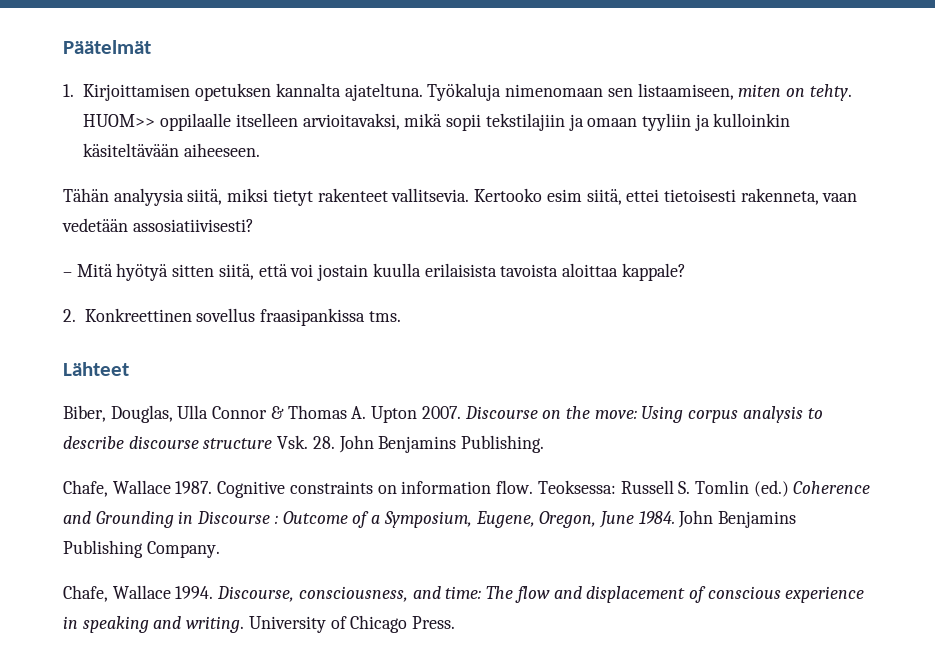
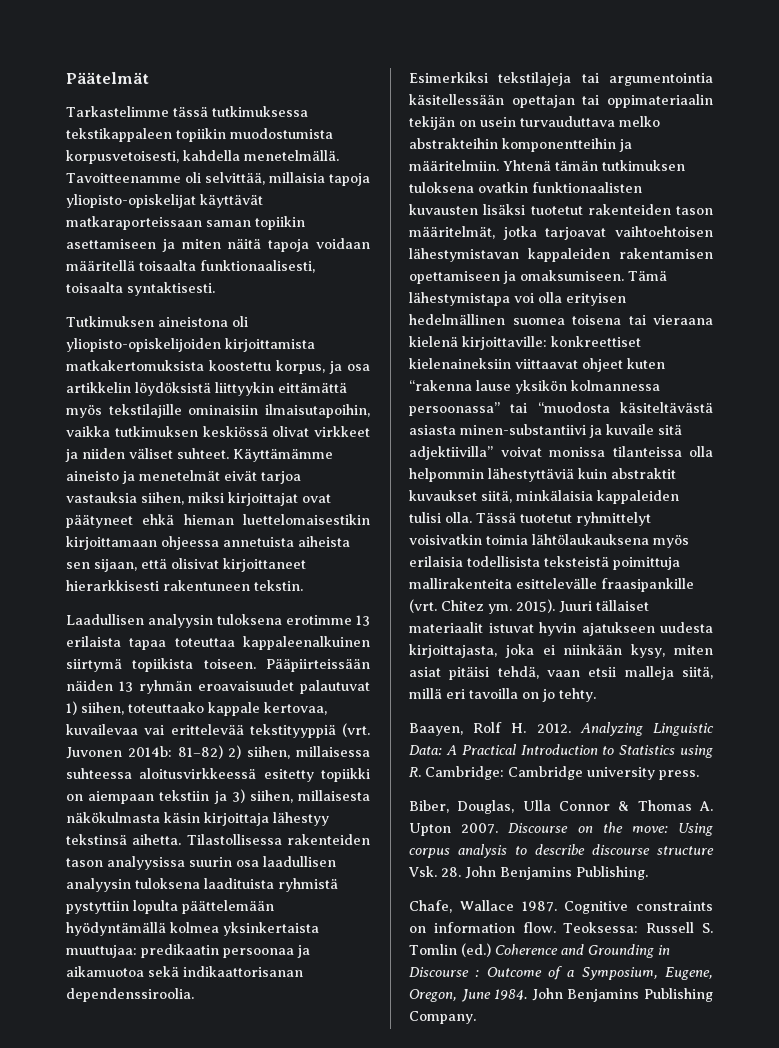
- 1. Kirjoittamisen opetuksen kannalta ajateltuna. Työkaluja nimenomaan sen listaamiseen, miten on tehty. HUOM>> oppilaalle itselleen arvioitavaksi, mikä sopii tekstilajiin ja omaan tyyliin ja kulloinkin käsiteltävään aiheeseen.
- Tähän analyysia siitä, miksi tietyt rakenteet vallitsevia. Kertooko esim siitä, ettei tietoisesti rakenneta, vaan vedetään assosiatiivisesti?
- – Mitä hyötyä sitten siitä, että voi jostain kuulla erilaisista tavoista aloittaa kappale?
- 2. Konkreettinen sovellus fraasipankissa tms.
- Lähteet
+ Tarkastelimme tässä tutkimuksessa tekstikappaleen topiikin muodostumista korpusvetoisesti, kahdella menetelmällä. Tavoitteenamme oli selvittää, millaisia tapoja yliopisto-opiskelijat käyttävät matkaraporteissaan saman topiikin asettamiseen ja miten näitä tapoja voidaan määritellä toisaalta funktionaalisesti, toisaalta syntaktisesti.
+ Tutkimuksen aineistona oli yliopisto-opiskelijoiden kirjoittamista matkakertomuksista koostettu korpus, ja osa artikkelin löydöksistä liittyykin eittämättä myös tekstilajille ominaisiin ilmaisutapoihin, vaikka tutkimuksen keskiössä olivat virkkeet ja niiden väliset suhteet. Käyttämämme aineisto ja menetelmät eivät tarjoa vastauksia siihen, miksi kirjoittajat ovat päätyneet ehkä hieman luettelomaisestikin kirjoittamaan ohjeessa annetuista aiheista sen sijaan, että olisivat kirjoittaneet hierarkkisesti rakentuneen tekstin.
+ Laadullisen analyysin tuloksena erotimme 13 erilaista tapaa toteuttaa kappaleenalkuinen siirtymä topiikista toiseen. Pääpiirteissään näiden 13 ryhmän eroavaisuudet palautuvat 1) siihen, toteuttaako kappale kertovaa, kuvailevaa vai erittelevää tekstityyppiä (vrt. Juvonen 2014b: 81–82) 2) siihen, millaisessa suhteessa aloitusvirkkeessä esitetty topiikki on aiempaan tekstiin ja 3) siihen, millaisesta näkökulmasta käsin kirjoittaja lähestyy tekstinsä aihetta. Tilastollisessa rakenteiden tason analyysissa suurin osa laadullisen analyysin tuloksena laadituista ryhmistä pystyttiin lopulta päättelemään hyödyntämällä kolmea yksinkertaista muuttujaa: predikaatin persoonaa ja aikamuotoa sekä indikaattorisanan dependenssiroolia.
+ Esimerkiksi tekstilajeja tai argumentointia käsitellessään opettajan tai oppimateriaalin tekijän on usein turvauduttava melko abstrakteihin komponentteihin ja määritelmiin. Yhtenä tämän tutkimuksen tuloksena ovatkin funktionaalisten kuvausten lisäksi tuotetut rakenteiden tason määritelmät, jotka tarjoavat vaihtoehtoisen lähestymistavan kappaleiden rakentamisen opettamiseen ja omaksumiseen. Tämä lähestymistapa voi olla erityisen hedelmällinen suomea toisena tai vieraana kielenä kirjoittaville: konkreettiset kielenaineksiin viittaavat ohjeet kuten “rakenna lause yksikön kolmannessa persoonassa” tai “muodosta käsiteltävästä asiasta minen-substantiivi ja kuvaile sitä adjektiivilla” voivat monissa tilanteissa olla helpommin lähestyttäviä kuin abstraktit kuvaukset siitä, minkälaisia kappaleiden tulisi olla. Tässä tuotetut ryhmittelyt voisivatkin toimia lähtölaukauksena myös erilaisia todellisista teksteistä poimittuja mallirakenteita esittelevälle fraasipankille (vrt. Chitez ym. 2015). Juuri tällaiset materiaalit istuvat hyvin ajatukseen uudesta kirjoittajasta, joka ei niinkään kysy, miten asiat pitäisi tehdä, vaan etsii malleja siitä, millä eri tavoilla on jo tehty.
+ Baayen, Rolf H. 2012. Analyzing Linguistic Data: A Practical Introduction to Statistics using R. Cambridge: Cambridge university press.
- Chafe, Wallace 1994. Discourse, consciousness, and time: The flow and displacement of conscious experience in speaking and writing. University of Chicago Press.

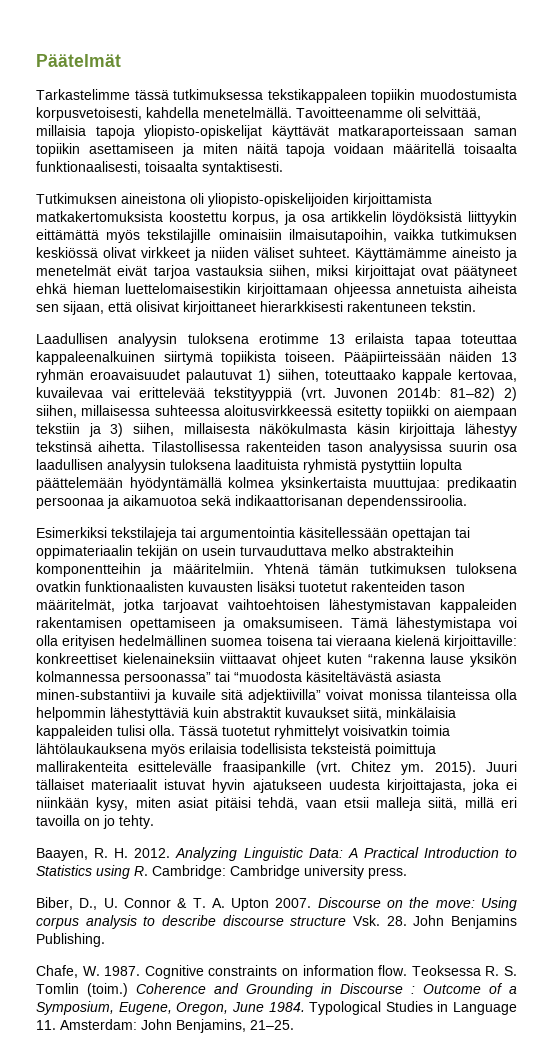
- Baayen, Rolf H. 2012.
+ Baayen, R. H. 2012.
- Biber, Douglas, Ulla Connor & Thomas A. Upton 2007.
+ Biber, D., U. Connor & T. A. Upton 2007.
- Chafe, Wallace 1987.
+ Chafe, W. 1987.
- Teoksessa: Russell S. Tomlin (ed.) Coherence and Grounding in Discourse : Outcome of a Symposium, Eugene, Oregon, June 1984.
+ Teoksessa R. S. Tomlin (toim.) Coherence and Grounding in Discourse : Outcome of a Symposium, Eugene, Oregon, June 1984.
- John Benjamins Publishing Company.
+ Typological Studies in Language 11. Amsterdam: John Benjamins, 21–25.

